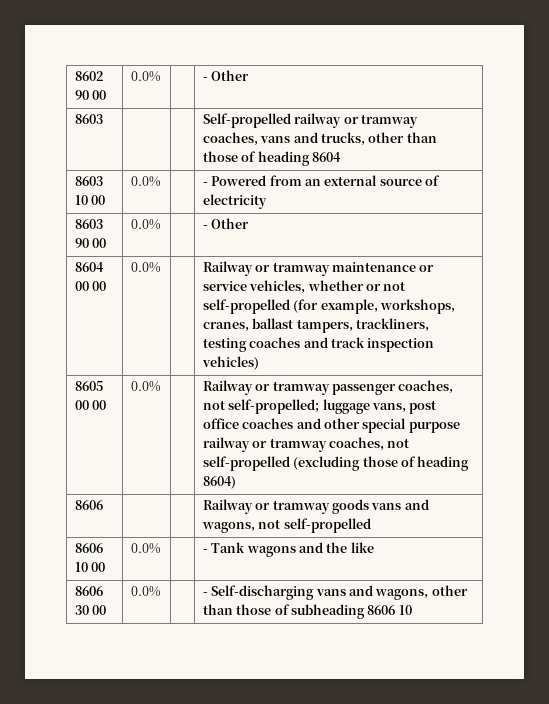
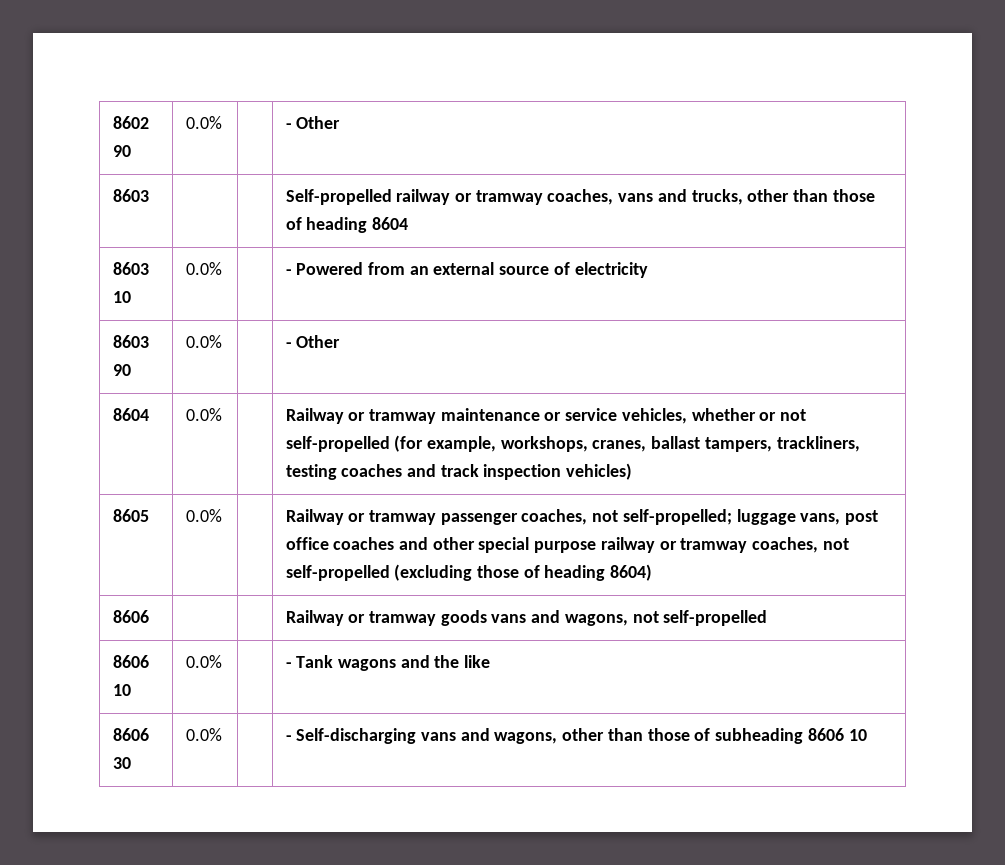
- 8602 90 00 | 0.0% | | - Other
+ 8602 90 | 0.0% | | - Other
- 8603 10 00 | 0.0% | | - Powered from an external source of electricity
+ 8603 10 | 0.0% | | - Powered from an external source of electricity
- 8603 90 00 | 0.0% | | - Other
+ 8603 90 | 0.0% | | - Other
- 8604 00 00 | 0.0% | | Railway or tramway maintenance or service vehicles, whether or not self-propelled (for example, workshops, cranes, ballast tampers, trackliners, testing coaches and track inspection vehicles)
+ 8604 | 0.0% | | Railway or tramway maintenance or service vehicles, whether or not self-propelled (for example, workshops, cranes, ballast tampers, trackliners, testing coaches and track inspection vehicles)
- 8605 00 00 | 0.0% | | Railway or tramway passenger coaches, not self-propelled; luggage vans, post office coaches and other special purpose railway or tramway coaches, not self-propelled (excluding those of heading 8604)
+ 8605 | 0.0% | | Railway or tramway passenger coaches, not self-propelled; luggage vans, post office coaches and other special purpose railway or tramway coaches, not self-propelled (excluding those of heading 8604)
- 8606 10 00 | 0.0% | | - Tank wagons and the like
+ 8606 10 | 0.0% | | - Tank wagons and the like
- 8606 30 00 | 0.0% | | - Self-discharging vans and wagons, other than those of subheading 8606 10
+ 8606 30 | 0.0% | | - Self-discharging vans and wagons, other than those of subheading 8606 10

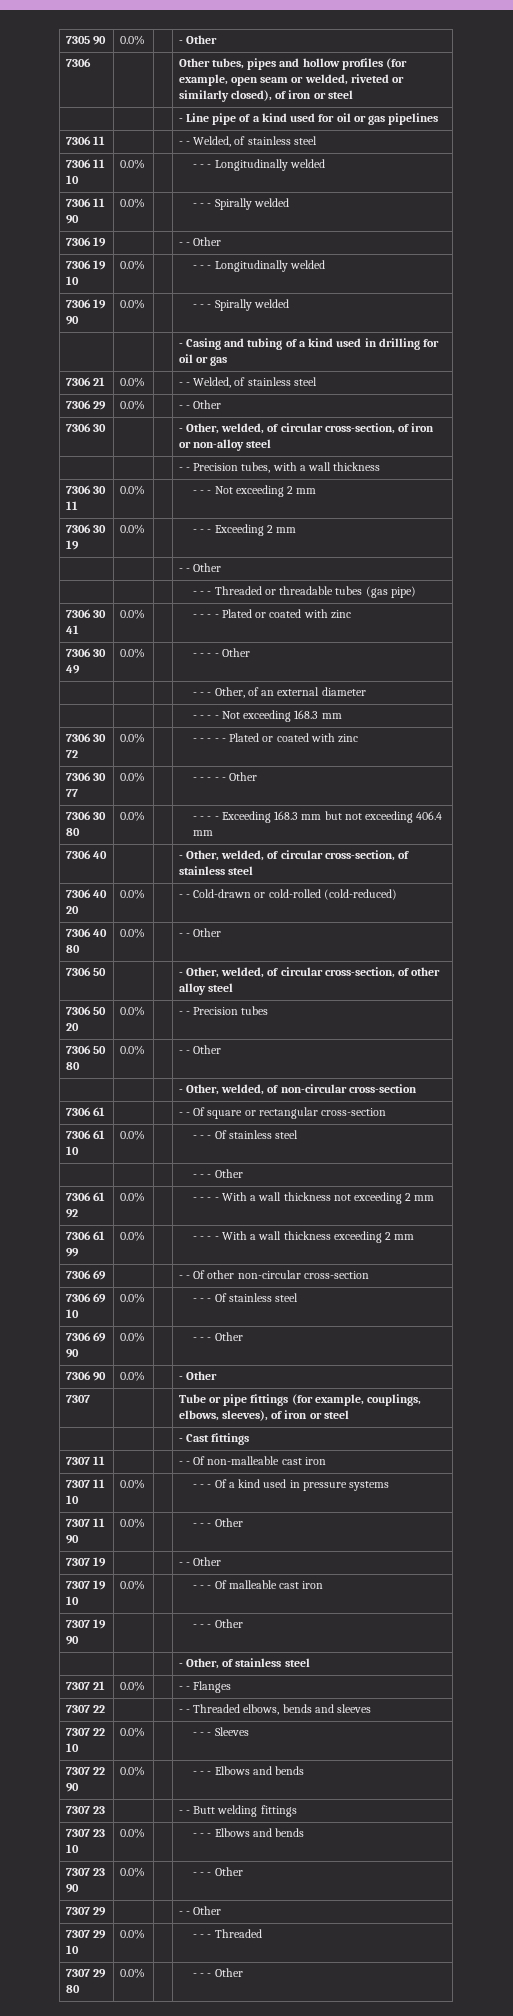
- 8602 90 | 0.0% | | - Other
- 8603 | | | Self-propelled railway or tramway coaches, vans and trucks, other than those of heading 8604
- 8603 10 | 0.0% | | - Powered from an external source of electricity
- 8603 90 | 0.0% | | - Other
- 8604 | 0.0% | | Railway or tramway maintenance or service vehicles, whether or not self-propelled (for example, workshops, cranes, ballast tampers, trackliners, testing coaches and track inspection vehicles)
- 8605 | 0.0% | | Railway or tramway passenger coaches, not self-propelled; luggage vans, post office coaches and other special purpose railway or tramway coaches, not self-propelled (excluding those of heading 8604)
- 8606 | | | Railway or tramway goods vans and wagons, not self-propelled
- 8606 10 | 0.0% | | - Tank wagons and the like
- 8606 30 | 0.0% | | - Self-discharging vans and wagons, other than those of subheading 8606 10
+ 7305 90 | 0.0% | | - Other
+ 7306 | | | Other tubes, pipes and hollow profiles (for example, open seam or welded, riveted or similarly closed), of iron or steel
+ | | | - Line pipe of a kind used for oil or gas pipelines
+ 7306 11 | | | - - Welded, of stainless steel
+ 7306 11 10 | 0.0% | | - - - Longitudinally welded
+ 7306 11 90 | 0.0% | | - - - Spirally welded
+ 7306 19 | | | - - Other
+ 7306 19 10 | 0.0% | | - - - Longitudinally welded
+ 7306 19 90 | 0.0% | | - - - Spirally welded
+ | | | - Casing and tubing of a kind used in drilling for oil or gas
+ 7306 21 | 0.0% | | - - Welded, of stainless steel
+ 7306 29 | 0.0% | | - - Other
+ 7306 30 | | | - Other, welded, of circular cross-section, of iron or non-alloy steel
+ | | | - - Precision tubes, with a wall thickness
+ 7306 30 11 | 0.0% | | - - - Not exceeding 2 mm
+ 7306 30 19 | 0.0% | | - - - Exceeding 2 mm
+ | | | - - Other
+ | | | - - - Threaded or threadable tubes (gas pipe)
+ 7306 30 41 | 0.0% | | - - - - Plated or coated with zinc
+ 7306 30 49 | 0.0% | | - - - - Other
+ | | | - - - Other, of an external diameter
+ | | | - - - - Not exceeding 168.3 mm
+ 7306 30 72 | 0.0% | | - - - - - Plated or coated with zinc
+ 7306 30 77 | 0.0% | | - - - - - Other
+ 7306 30 80 | 0.0% | | - - - - Exceeding 168.3 mm but not exceeding 406.4 mm
+ 7306 40 | | | - Other, welded, of circular cross-section, of stainless steel
+ 7306 40 20 | 0.0% | | - - Cold-drawn or cold-rolled (cold-reduced)
+ 7306 40 80 | 0.0% | | - - Other
+ 7306 50 | | | - Other, welded, of circular cross-section, of other alloy steel
+ 7306 50 20 | 0.0% | | - - Precision tubes
+ 7306 50 80 | 0.0% | | - - Other
+ | | | - Other, welded, of non-circular cross-section
+ 7306 61 | | | - - Of square or rectangular cross-section
+ 7306 61 10 | 0.0% | | - - - Of stainless steel
+ | | | - - - Other
+ 7306 61 92 | 0.0% | | - - - - With a wall thickness not exceeding 2 mm
+ 7306 61 99 | 0.0% | | - - - - With a wall thickness exceeding 2 mm
+ 7306 69 | | | - - Of other non-circular cross-section
+ 7306 69 10 | 0.0% | | - - - Of stainless steel
+ 7306 69 90 | 0.0% | | - - - Other
+ 7306 90 | 0.0% | | - Other
+ 7307 | | | Tube or pipe fittings (for example, couplings, elbows, sleeves), of iron or steel
+ | | | - Cast fittings
+ 7307 11 | | | - - Of non-malleable cast iron
+ 7307 11 10 | 0.0% | | - - - Of a kind used in pressure systems
+ 7307 11 90 | 0.0% | | - - - Other
+ 7307 19 | | | - - Other
+ 7307 19 10 | 0.0% | | - - - Of malleable cast iron
+ 7307 19 90 | | | - - - Other
+ | | | - Other, of stainless steel
+ 7307 21 | 0.0% | | - - Flanges
+ 7307 22 | | | - - Threaded elbows, bends and sleeves
+ 7307 22 10 | 0.0% | | - - - Sleeves
+ 7307 22 90 | 0.0% | | - - - Elbows and bends
+ 7307 23 | | | - - Butt welding fittings
+ 7307 23 10 | 0.0% | | - - - Elbows and bends
+ 7307 23 90 | 0.0% | | - - - Other
+ 7307 29 | | | - - Other
+ 7307 29 10 | 0.0% | | - - - Threaded
+ 7307 29 80 | 0.0% | | - - - Other

